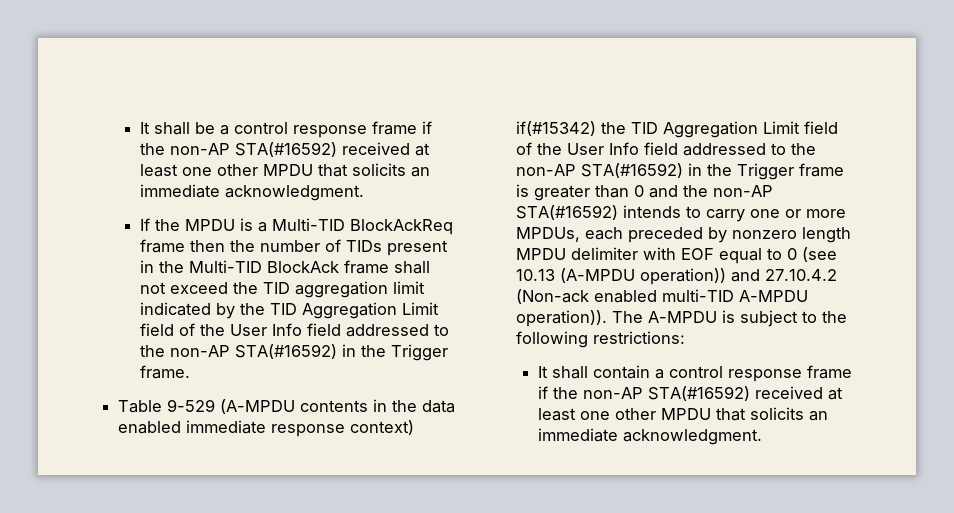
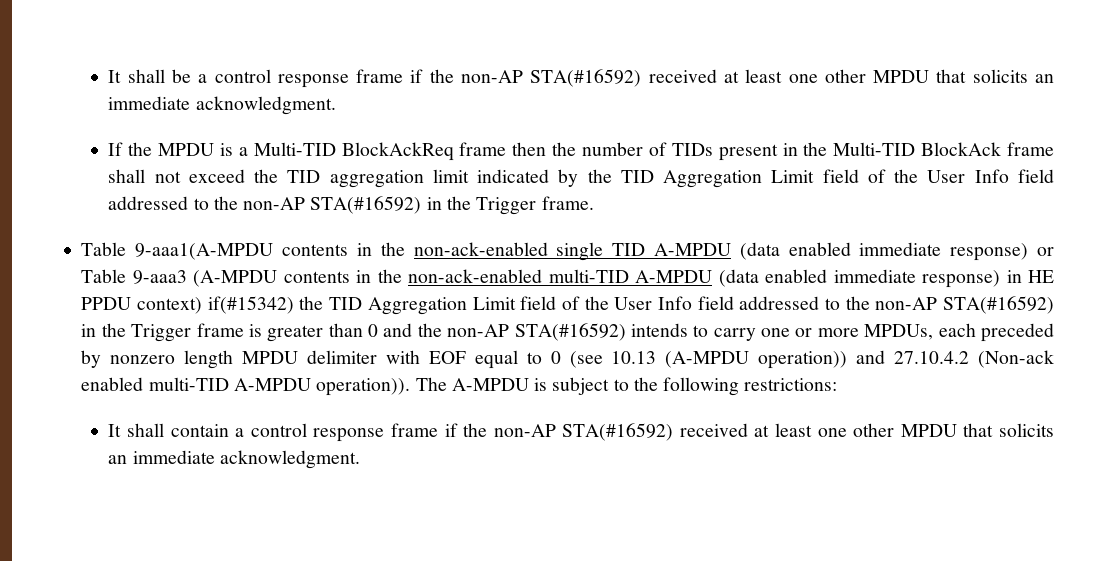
- Table 9-529 (A-MPDU contents in the data enabled immediate response context) if(#15342) the TID Aggregation Limit field of the User Info field addressed to the non-AP STA(#16592) in the Trigger frame is greater than 0 and the non-AP STA(#16592) intends to carry one or more MPDUs, each preceded by nonzero length MPDU delimiter with EOF equal to 0 (see 10.13 (A-MPDU operation)) and 27.10.4.2 (Non-ack enabled multi-TID A-MPDU operation)).
+ Table 9-aaa1(A-MPDU contents in the non-ack-enabled single TID A-MPDU (data enabled immediate response) or Table 9-aaa3 (A-MPDU contents in the non-ack-enabled multi-TID A-MPDU (data enabled immediate response) in HE PPDU context) if(#15342) the TID Aggregation Limit field of the User Info field addressed to the non-AP STA(#16592) in the Trigger frame is greater than 0 and the non-AP STA(#16592) intends to carry one or more MPDUs, each preceded by nonzero length MPDU delimiter with EOF equal to 0 (see 10.13 (A-MPDU operation)) and 27.10.4.2 (Non-ack enabled multi-TID A-MPDU operation)).

